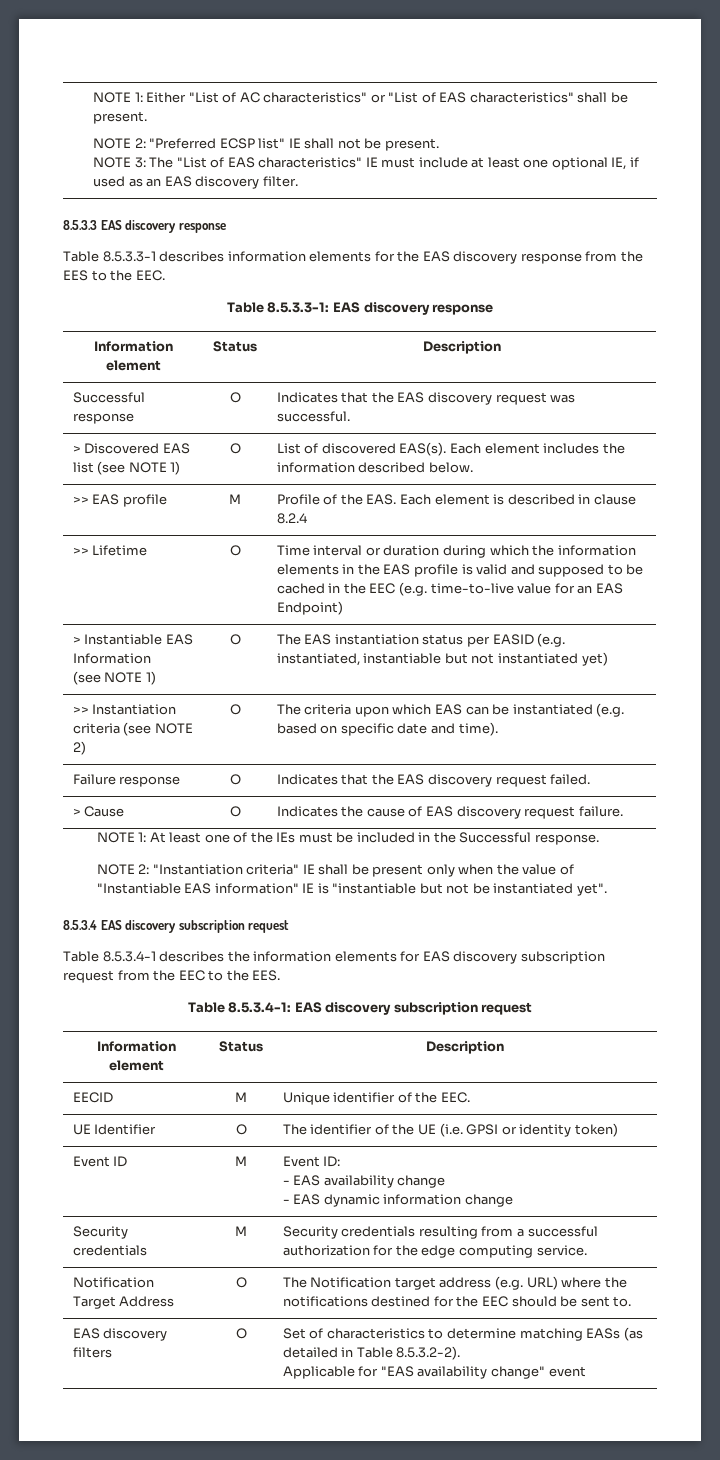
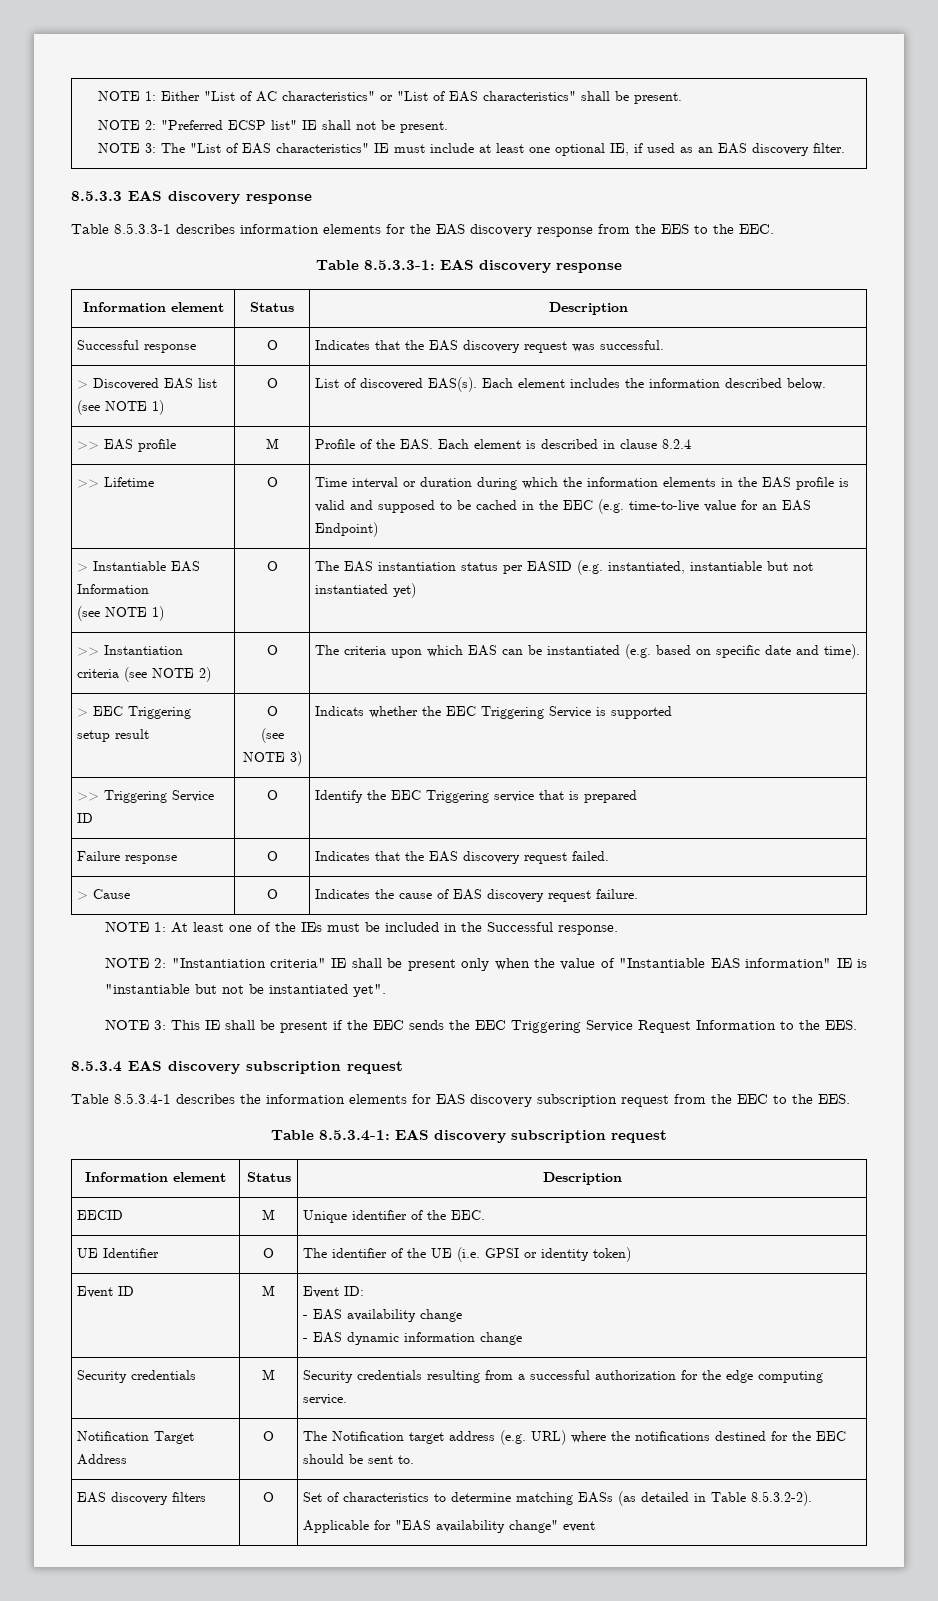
+ > EEC Triggering setup result | O
+ (see NOTE 3) | Indicats whether the EEC Triggering Service is supported
+ >> Triggering Service ID | O | Identify the EEC Triggering service that is prepared
+ NOTE 3: This IE shall be present if the EEC sends the EEC Triggering Service Request Information to the EES.

